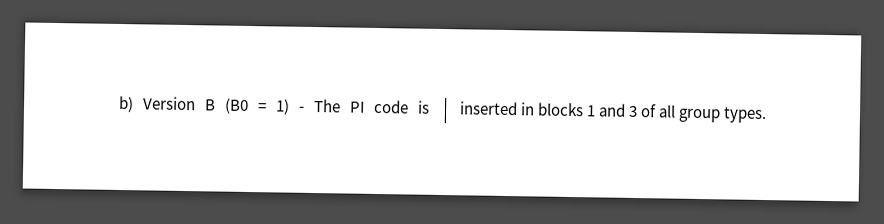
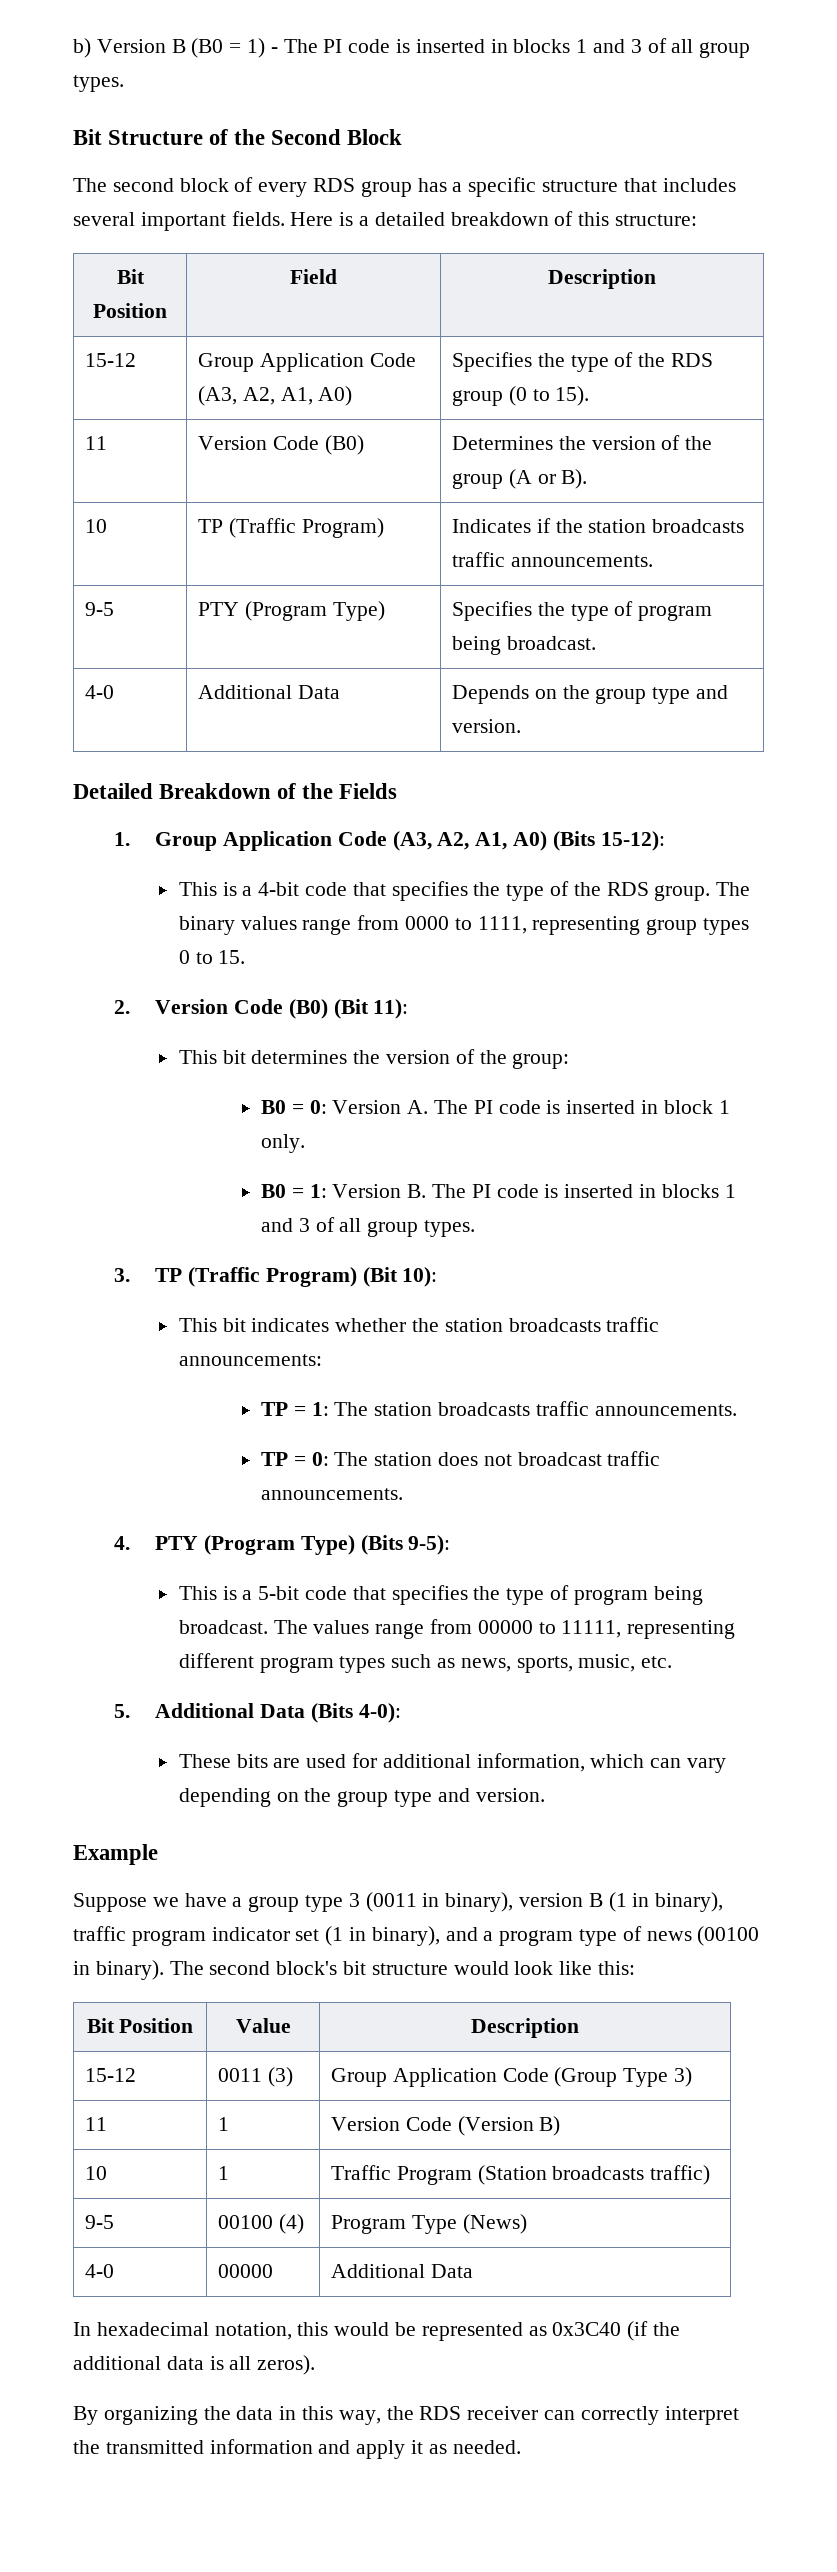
+ Bit Structure of the Second Block
+ The second block of every RDS group has a specific structure that includes several important fields. Here is a detailed breakdown of this structure:
+ Bit Position | Field | Description
+ 15-12 | Group Application Code (A3, A2, A1, A0) | Specifies the type of the RDS group (0 to 15).
+ 11 | Version Code (B0) | Determines the version of the group (A or B).
+ 10 | TP (Traffic Program) | Indicates if the station broadcasts traffic announcements.
+ 9-5 | PTY (Program Type) | Specifies the type of program being broadcast.
+ 4-0 | Additional Data | Depends on the group type and version.
+ Detailed Breakdown of the Fields
+ 1. Group Application Code (A3, A2, A1, A0) (Bits 15-12):
+ This is a 4-bit code that specifies the type of the RDS group. The binary values range from 0000 to 1111, representing group types 0 to 15.
+ 2. Version Code (B0) (Bit 11):
+ This bit determines the version of the group:
+ B0 = 0: Version A. The PI code is inserted in block 1 only.
+ B0 = 1: Version B. The PI code is inserted in blocks 1 and 3 of all group types.
+ 3. TP (Traffic Program) (Bit 10):
+ This bit indicates whether the station broadcasts traffic announcements:
+ TP = 1: The station broadcasts traffic announcements.
+ TP = 0: The station does not broadcast traffic announcements.
+ 4. PTY (Program Type) (Bits 9-5):
+ This is a 5-bit code that specifies the type of program being broadcast. The values range from 00000 to 11111, representing different program types such as news, sports, music, etc.
+ 5. Additional Data (Bits 4-0):
+ These bits are used for additional information, which can vary depending on the group type and version.
+ Example
+ Suppose we have a group type 3 (0011 in binary), version B (1 in binary), traffic program indicator set (1 in binary), and a program type of news (00100 in binary). The second block's bit structure would look like this:
+ Bit Position | Value | Description
+ 15-12 | 0011 (3) | Group Application Code (Group Type 3)
+ 11 | 1 | Version Code (Version B)
+ 10 | 1 | Traffic Program (Station broadcasts traffic)
+ 9-5 | 00100 (4) | Program Type (News)
+ 4-0 | 00000 | Additional Data
+ In hexadecimal notation, this would be represented as 0x3C40 (if the additional data is all zeros).
+ By organizing the data in this way, the RDS receiver can correctly interpret the transmitted information and apply it as needed.

